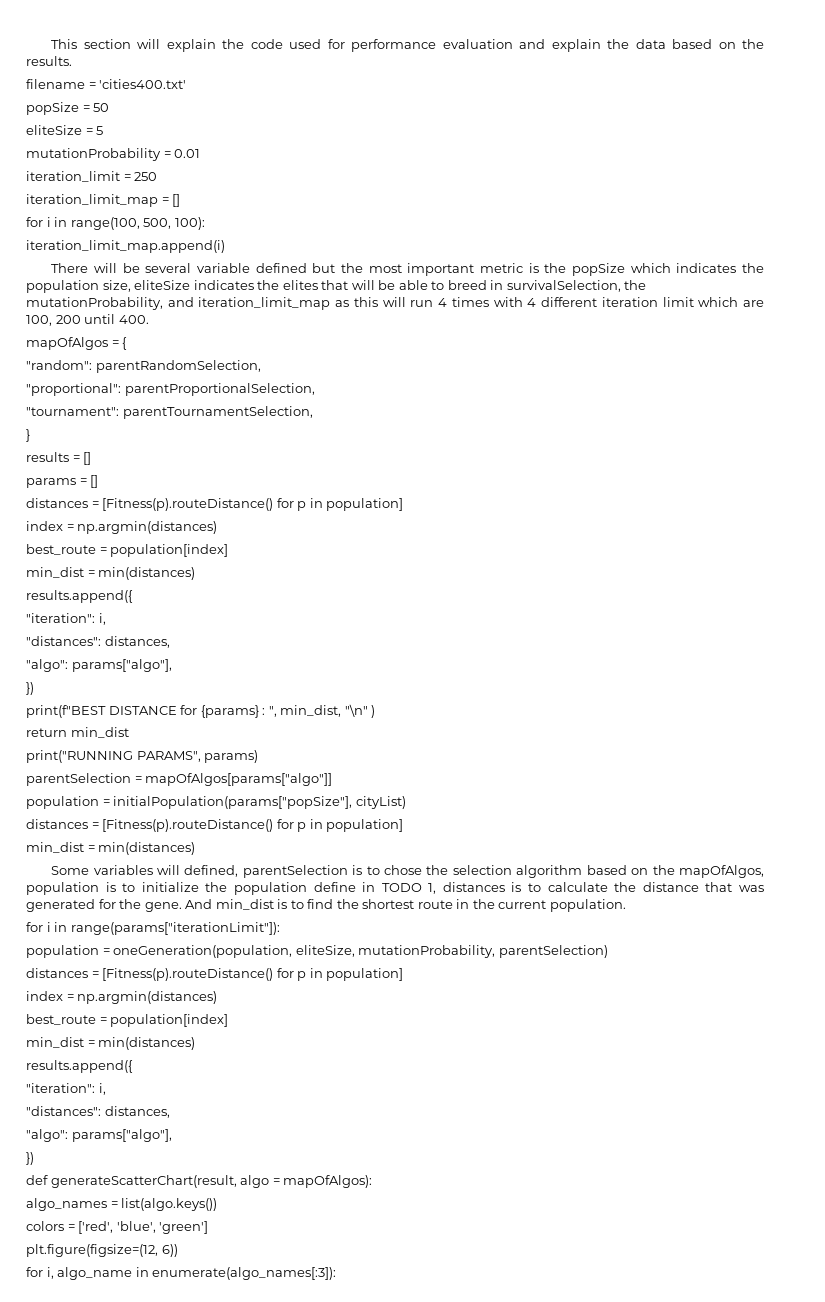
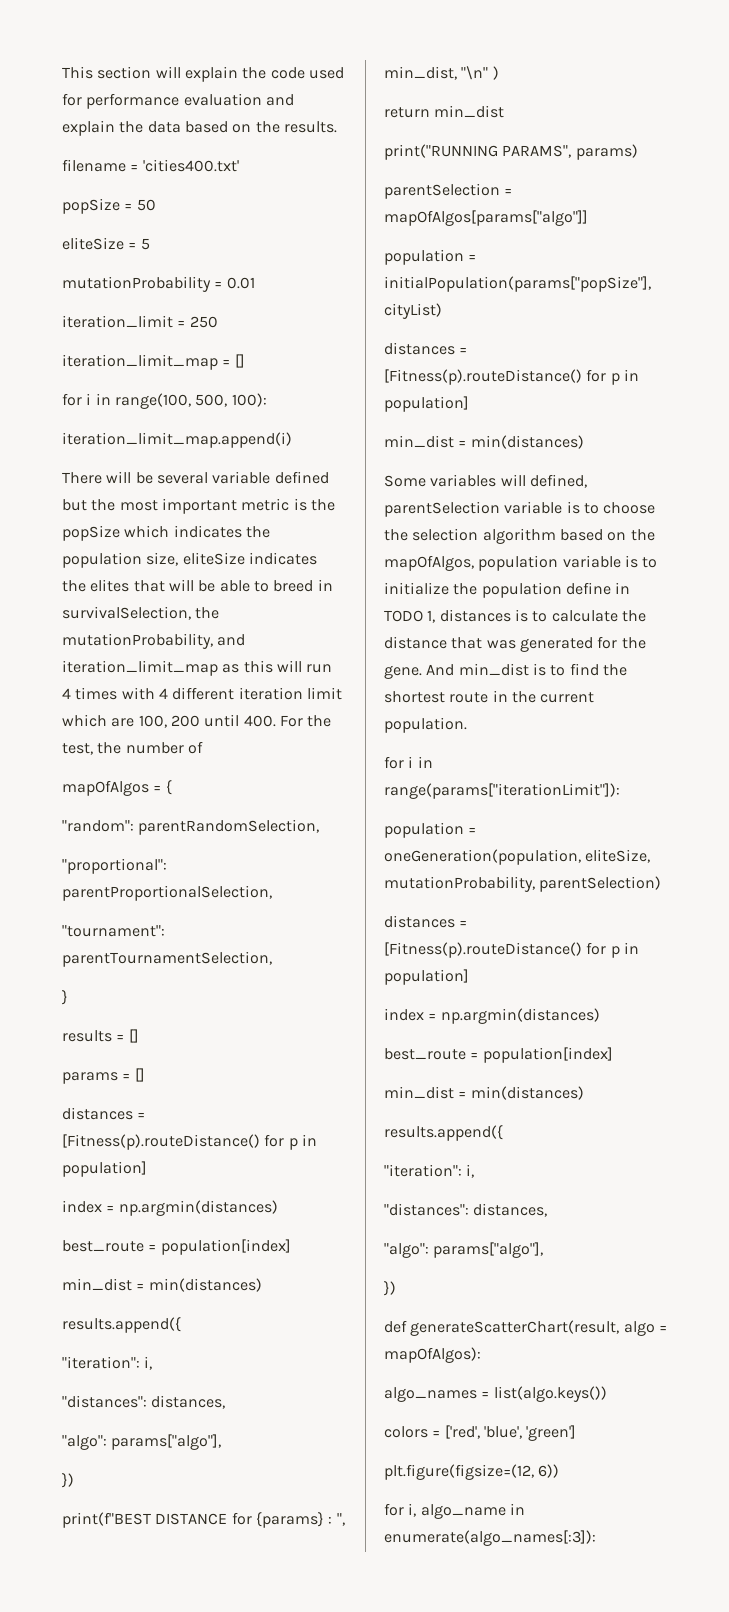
- There will be several variable defined but the most important metric is the popSize which indicates the population size, eliteSize indicates the elites that will be able to breed in survivalSelection, the mutationProbability, and iteration_limit_map as this will run 4 times with 4 different iteration limit which are 100, 200 until 400.
+ There will be several variable defined but the most important metric is the popSize which indicates the population size, eliteSize indicates the elites that will be able to breed in survivalSelection, the mutationProbability, and iteration_limit_map as this will run 4 times with 4 different iteration limit which are 100, 200 until 400. For the test, the number of
- Some variables will defined, parentSelection is to chose the selection algorithm based on the mapOfAlgos, population is to initialize the population define in TODO 1, distances is to calculate the distance that was generated for the gene.
+ Some variables will defined, parentSelection variable is to choose the selection algorithm based on the mapOfAlgos, population variable is to initialize the population define in TODO 1, distances is to calculate the distance that was generated for the gene.

